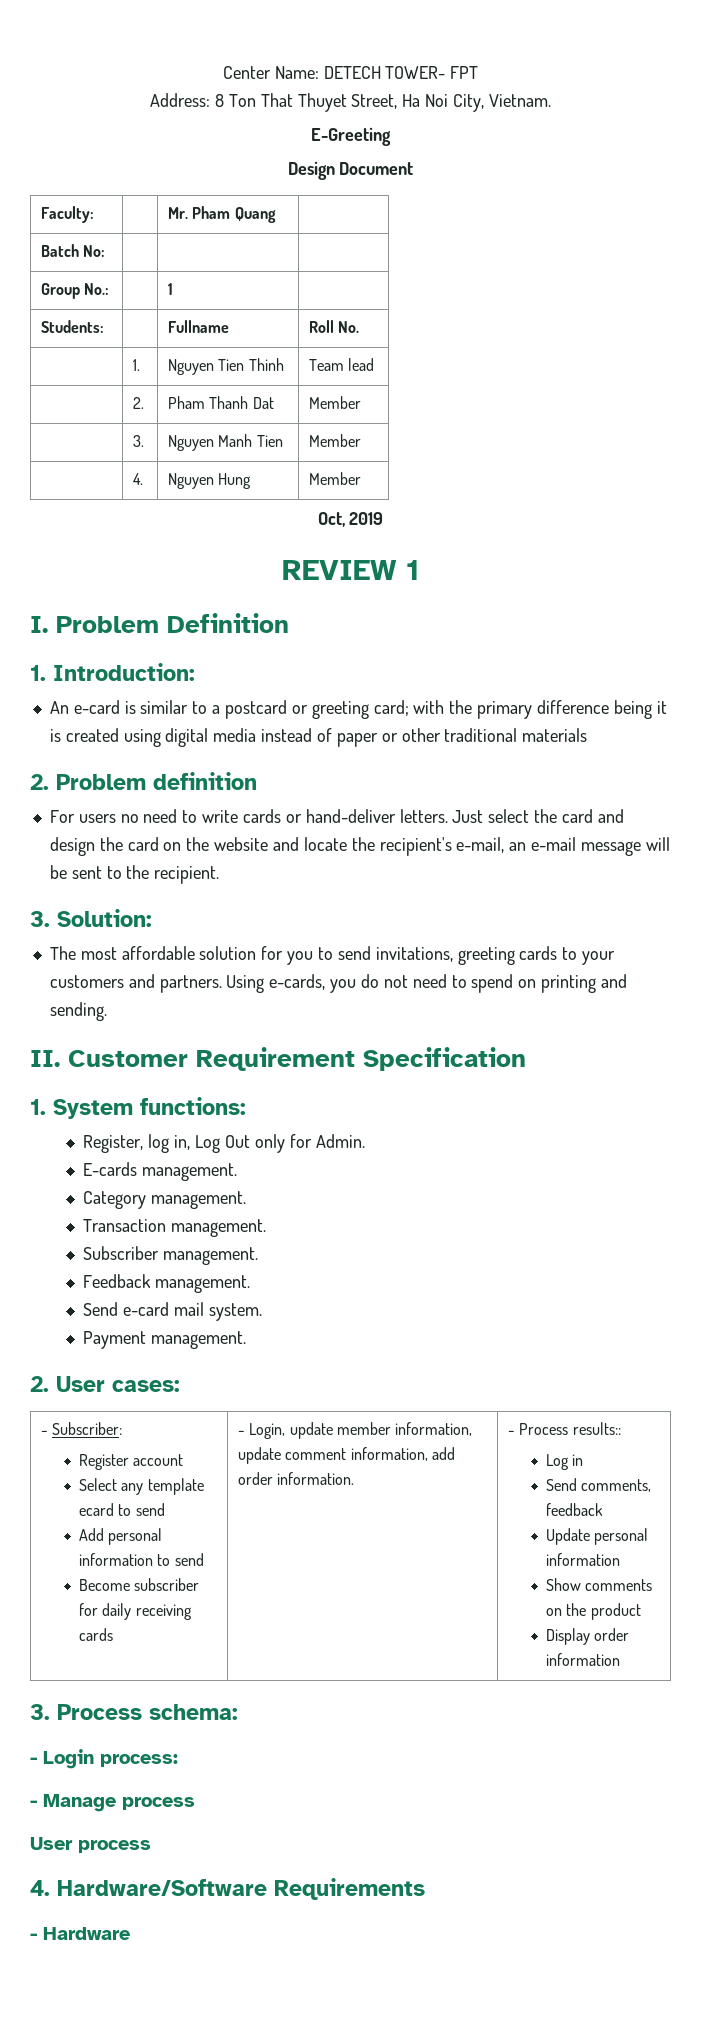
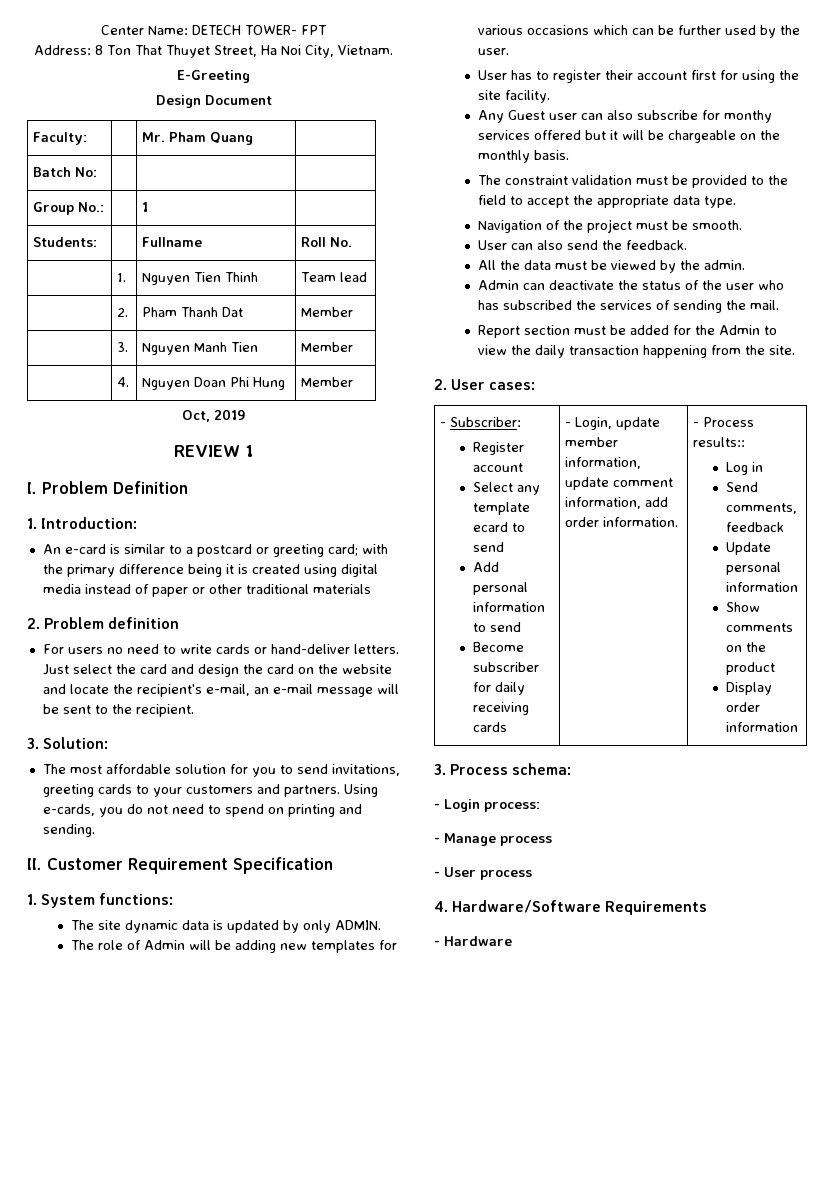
- | 4. | Nguyen Hung | Member
+ | 4. | Nguyen Doan Phi Hung | Member
- Register, log in, Log Out only for Admin.
- E-cards management.
- Category management.
- Transaction management.
- Subscriber management.
- Feedback management.
- Send e-card mail system.
- Payment management.
+ The site dynamic data is updated by only ADMIN.
+ The role of Admin will be adding new templates for various occasions which can be further used by the user.
+ User has to register their account first for using the site facility.
+ Any Guest user can also subscribe for monthy services offered but it will be chargeable on the monthly basis.
+ The constraint validation must be provided to the field to accept the appropriate data type.
+ Navigation of the project must be smooth.
+ User can also send the feedback.
+ All the data must be viewed by the admin.
+ Admin can deactivate the status of the user who has subscribed the services of sending the mail.
+ Report section must be added for the Admin to view the daily transaction happening from the site.
- User process
+ - User process

